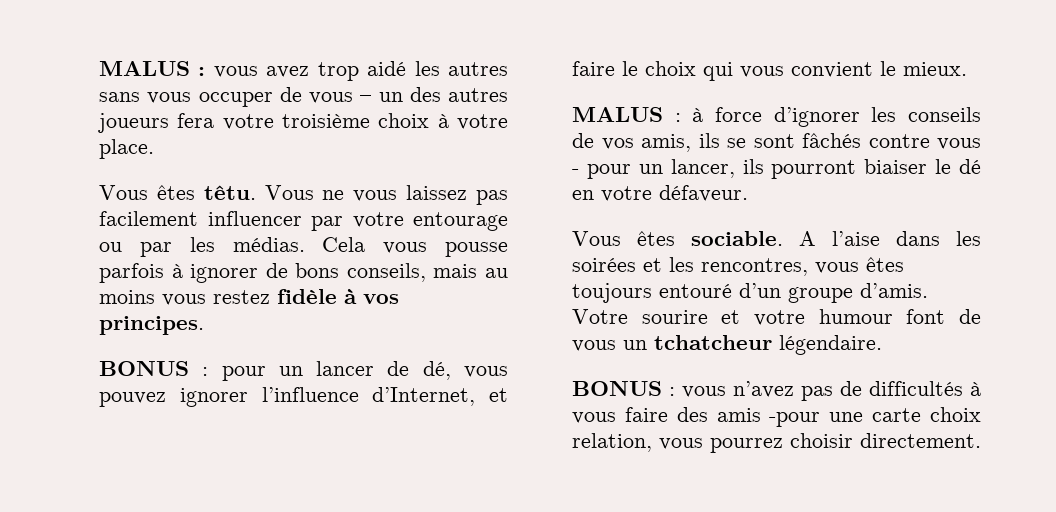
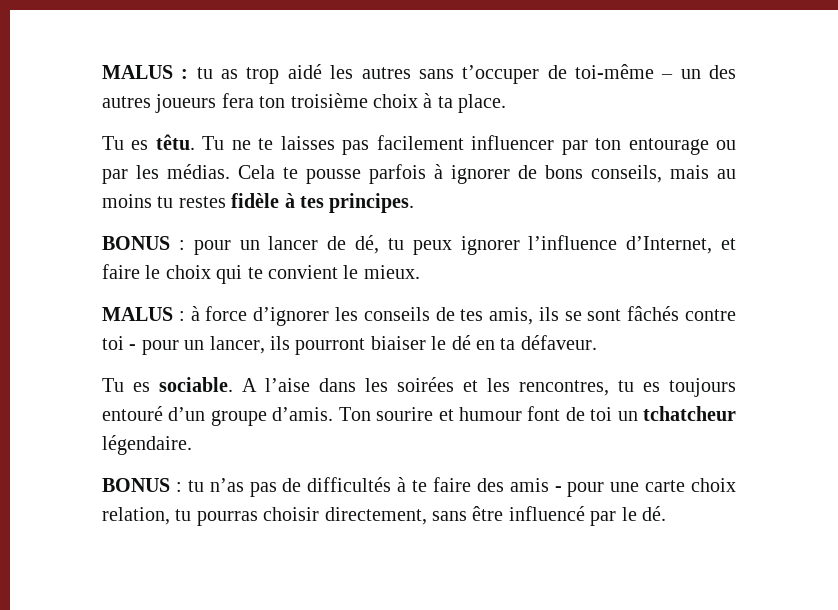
- MALUS : vous avez trop aidé les autres sans vous occuper de vous – un des autres joueurs fera votre troisième choix à votre place.
+ MALUS : tu as trop aidé les autres sans t’occuper de toi-même – un des autres joueurs fera ton troisième choix à ta place.
- Vous êtes têtu. Vous ne vous laissez pas facilement influencer par votre entourage ou par les médias.
+ Tu es têtu. Tu ne te laisses pas facilement influencer par ton entourage ou par les médias.
- Cela vous pousse parfois à ignorer de bons conseils, mais au moins vous restez fidèle à vos principes.
+ Cela te pousse parfois à ignorer de bons conseils, mais au moins tu restes fidèle à tes principes.
- BONUS : pour un lancer de dé, vous pouvez ignorer l’influence d’Internet, et faire le choix qui vous convient le mieux.
+ BONUS : pour un lancer de dé, tu peux ignorer l’influence d’Internet, et faire le choix qui te convient le mieux.
- MALUS : à force d’ignorer les conseils de vos amis, ils se sont fâchés contre vous - pour un lancer, ils pourront biaiser le dé en votre défaveur.
+ MALUS : à force d’ignorer les conseils de tes amis, ils se sont fâchés contre toi - pour un lancer, ils pourront biaiser le dé en ta défaveur.
- Vous êtes sociable.
+ Tu es sociable.
- A l’aise dans les soirées et les rencontres, vous êtes toujours entouré d’un groupe d’amis.
+ A l’aise dans les soirées et les rencontres, tu es toujours entouré d’un groupe d’amis.
- Votre sourire et votre humour font de vous un tchatcheur légendaire.
+ Ton sourire et humour font de toi un tchatcheur légendaire.
- BONUS : vous n’avez pas de difficultés à vous faire des amis -pour une carte choix relation, vous pourrez choisir directement.
+ BONUS : tu n’as pas de difficultés à te faire des amis - pour une carte choix relation, tu pourras choisir directement, sans être influencé par le dé.

